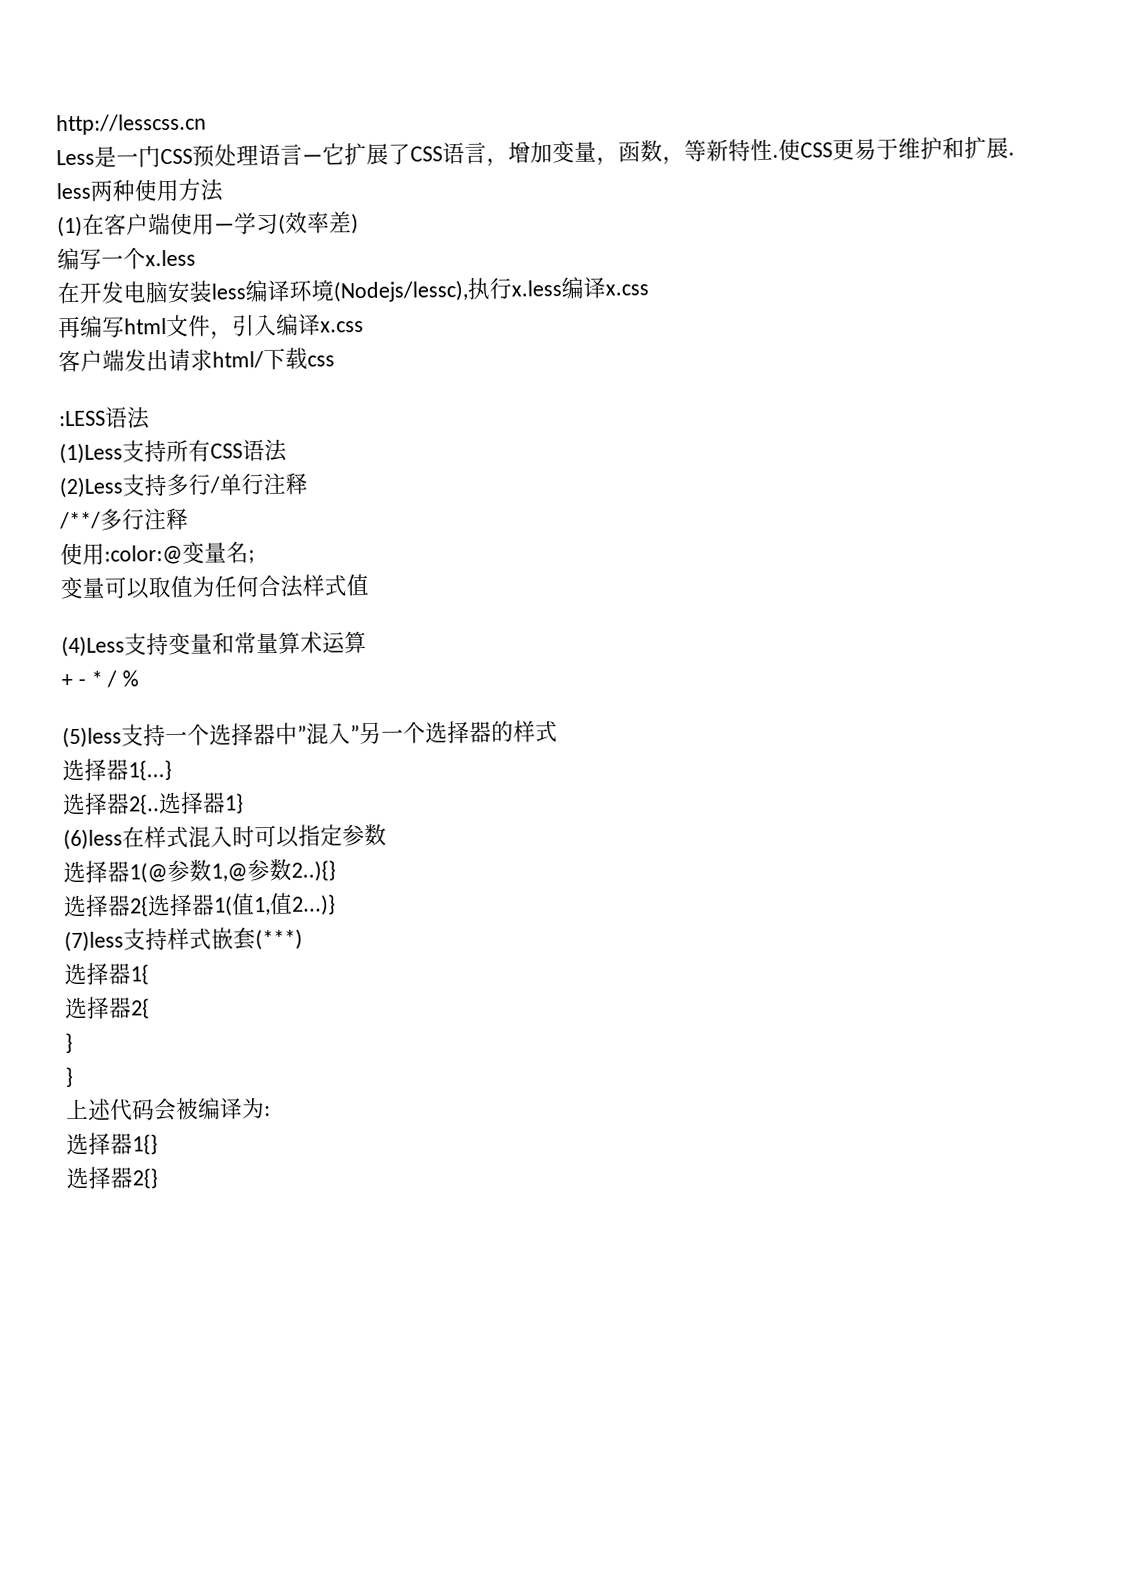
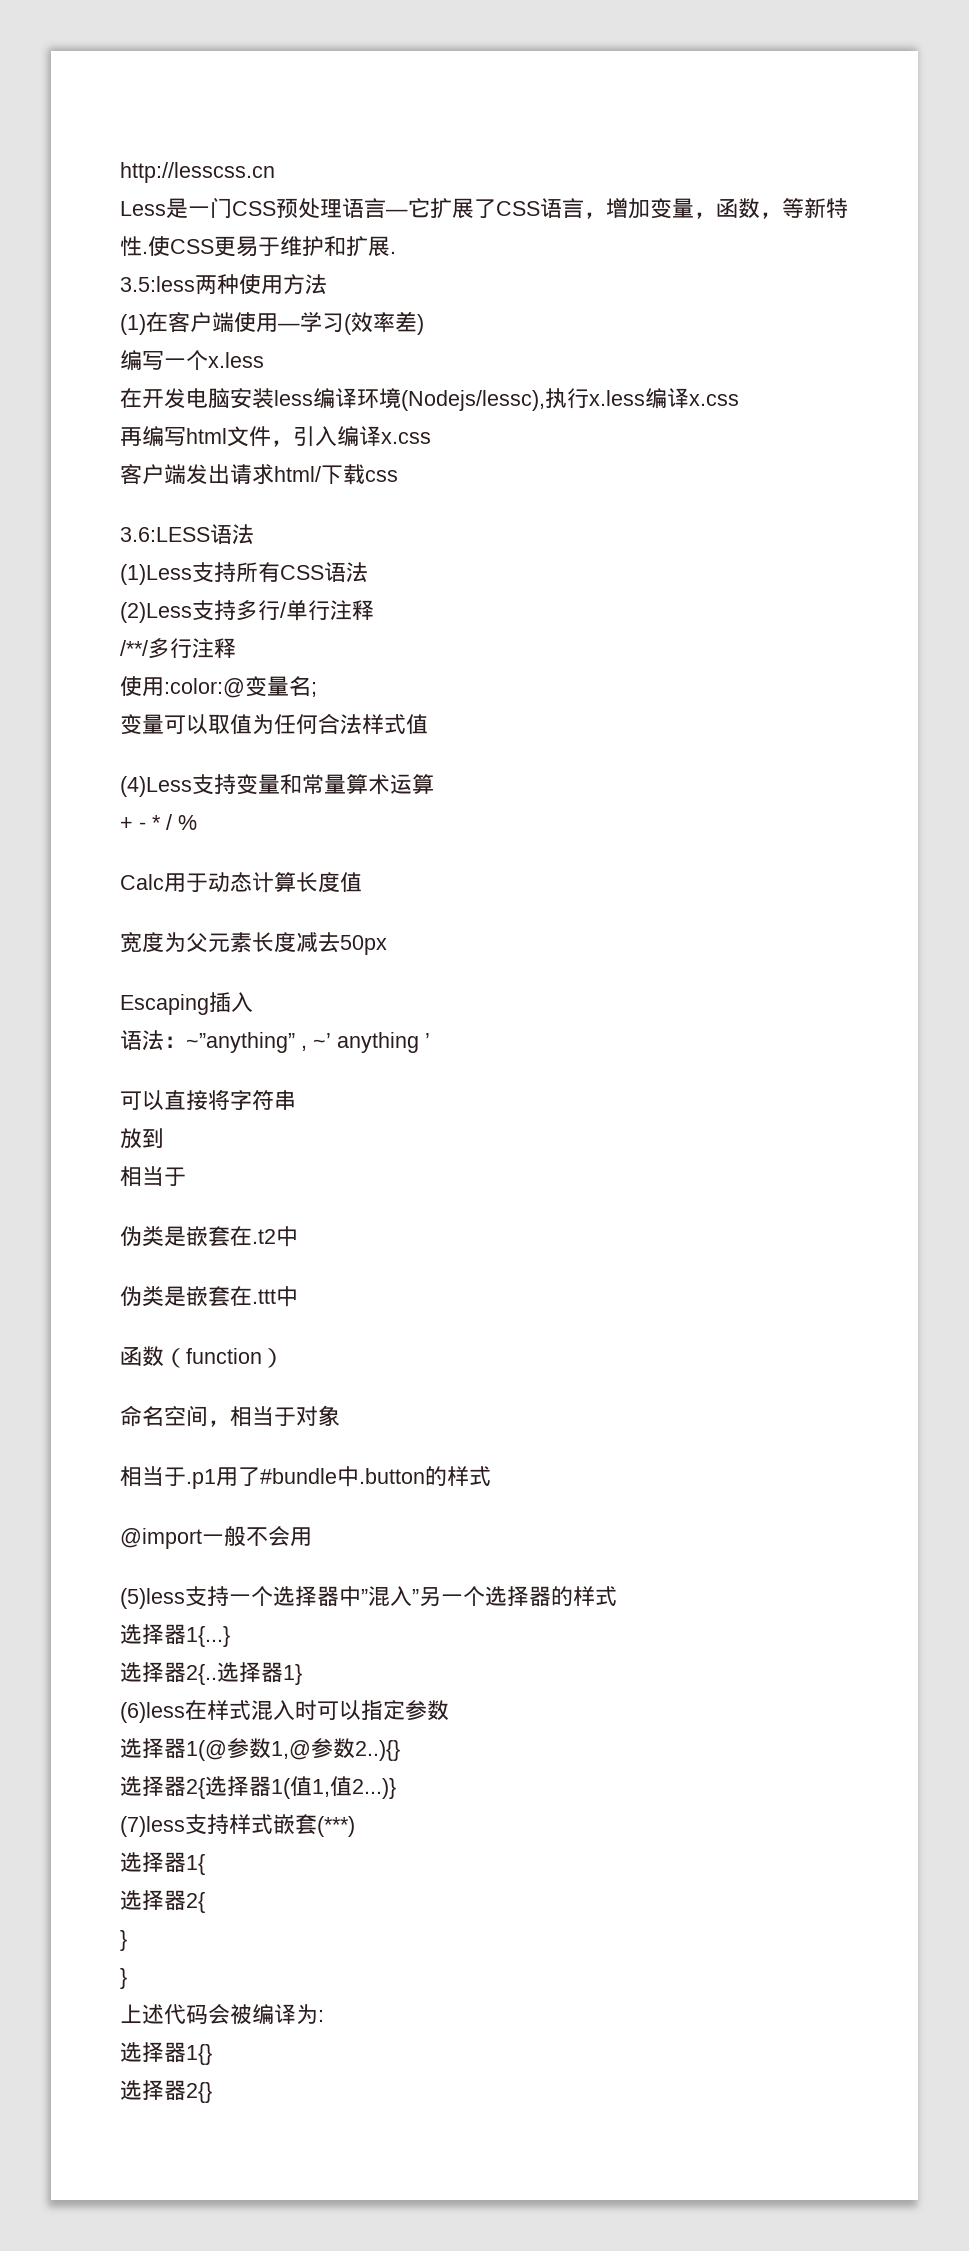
- less两种使用方法
+ 3.5:less两种使用方法
- :LESS语法
+ 3.6:LESS语法
+ Calc用于动态计算长度值
+ 宽度为父元素长度减去50px
+ Escaping插入
+ 语法：~”anything” , ~’ anything ’
+ 可以直接将字符串
+ 放到
+ 相当于
+ 伪类是嵌套在.t2中
+ 伪类是嵌套在.ttt中
+ 函数（function）
+ 命名空间，相当于对象
+ 相当于.p1用了#bundle中.button的样式
+ @import一般不会用

